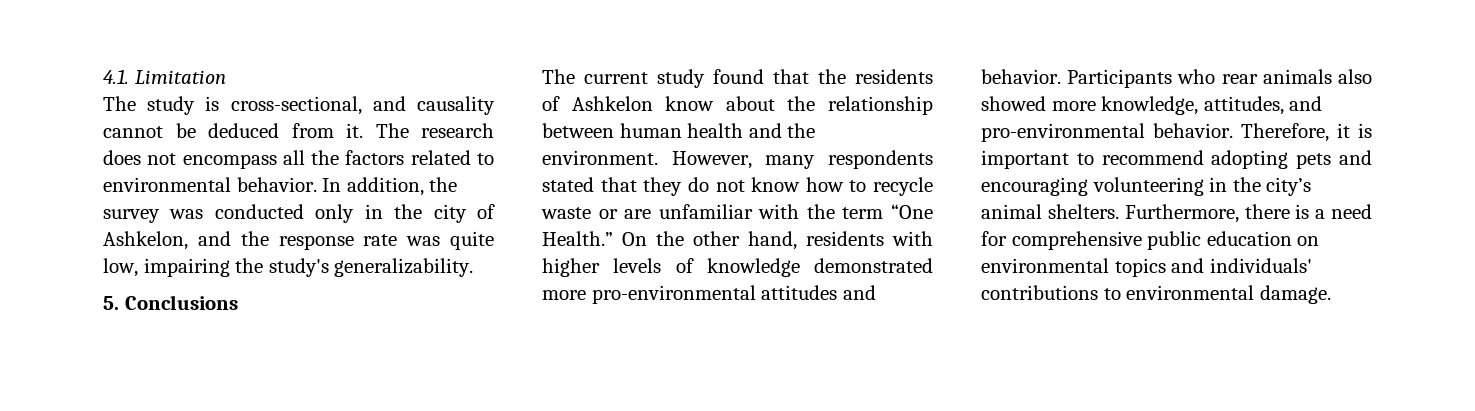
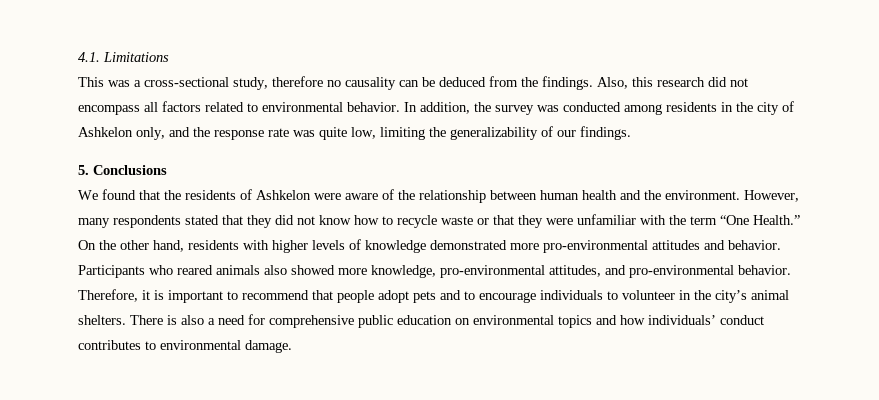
- 4.1. Limitation
- The study is cross-sectional, and causality cannot be deduced from it. The research does not encompass all the factors related to environmental behavior.
+ 4.1. Limitations
+ This was a cross-sectional study, therefore no causality can be deduced from the findings. Also, this research did not encompass all factors related to environmental behavior.
- In addition, the survey was conducted only in the city of Ashkelon, and the response rate was quite low, impairing the study's generalizability.
+ In addition, the survey was conducted among residents in the city of Ashkelon only, and the response rate was quite low, limiting the generalizability of our findings.
- The current study found that the residents of Ashkelon know about the relationship between human health and the environment.
+ We found that the residents of Ashkelon were aware of the relationship between human health and the environment.
- However, many respondents stated that they do not know how to recycle waste or are unfamiliar with the term “One Health.”
+ However, many respondents stated that they did not know how to recycle waste or that they were unfamiliar with the term “One Health.”
- Participants who rear animals also showed more knowledge, attitudes, and pro-environmental behavior.
+ Participants who reared animals also showed more knowledge, pro-environmental attitudes, and pro-environmental behavior.
- Therefore, it is important to recommend adopting pets and encouraging volunteering in the city’s animal shelters.
+ Therefore, it is important to recommend that people adopt pets and to encourage individuals to volunteer in the city’s animal shelters.
- Furthermore, there is a need for comprehensive public education on environmental topics and individuals' contributions to environmental damage.
+ There is also a need for comprehensive public education on environmental topics and how individuals’ conduct contributes to environmental damage.

